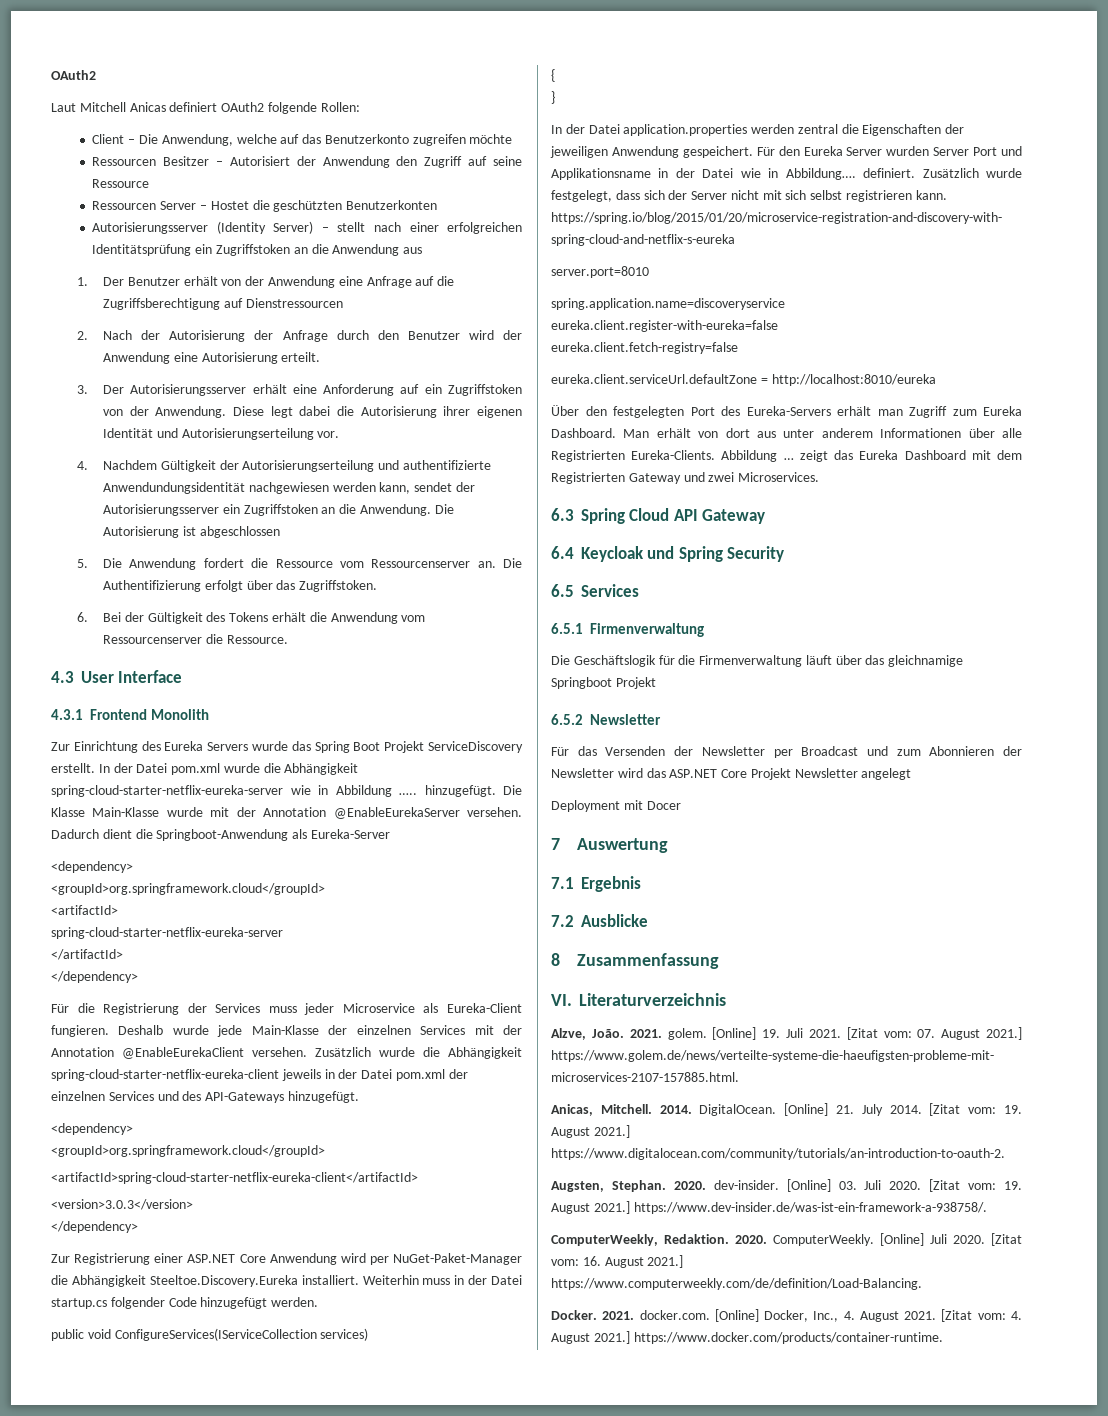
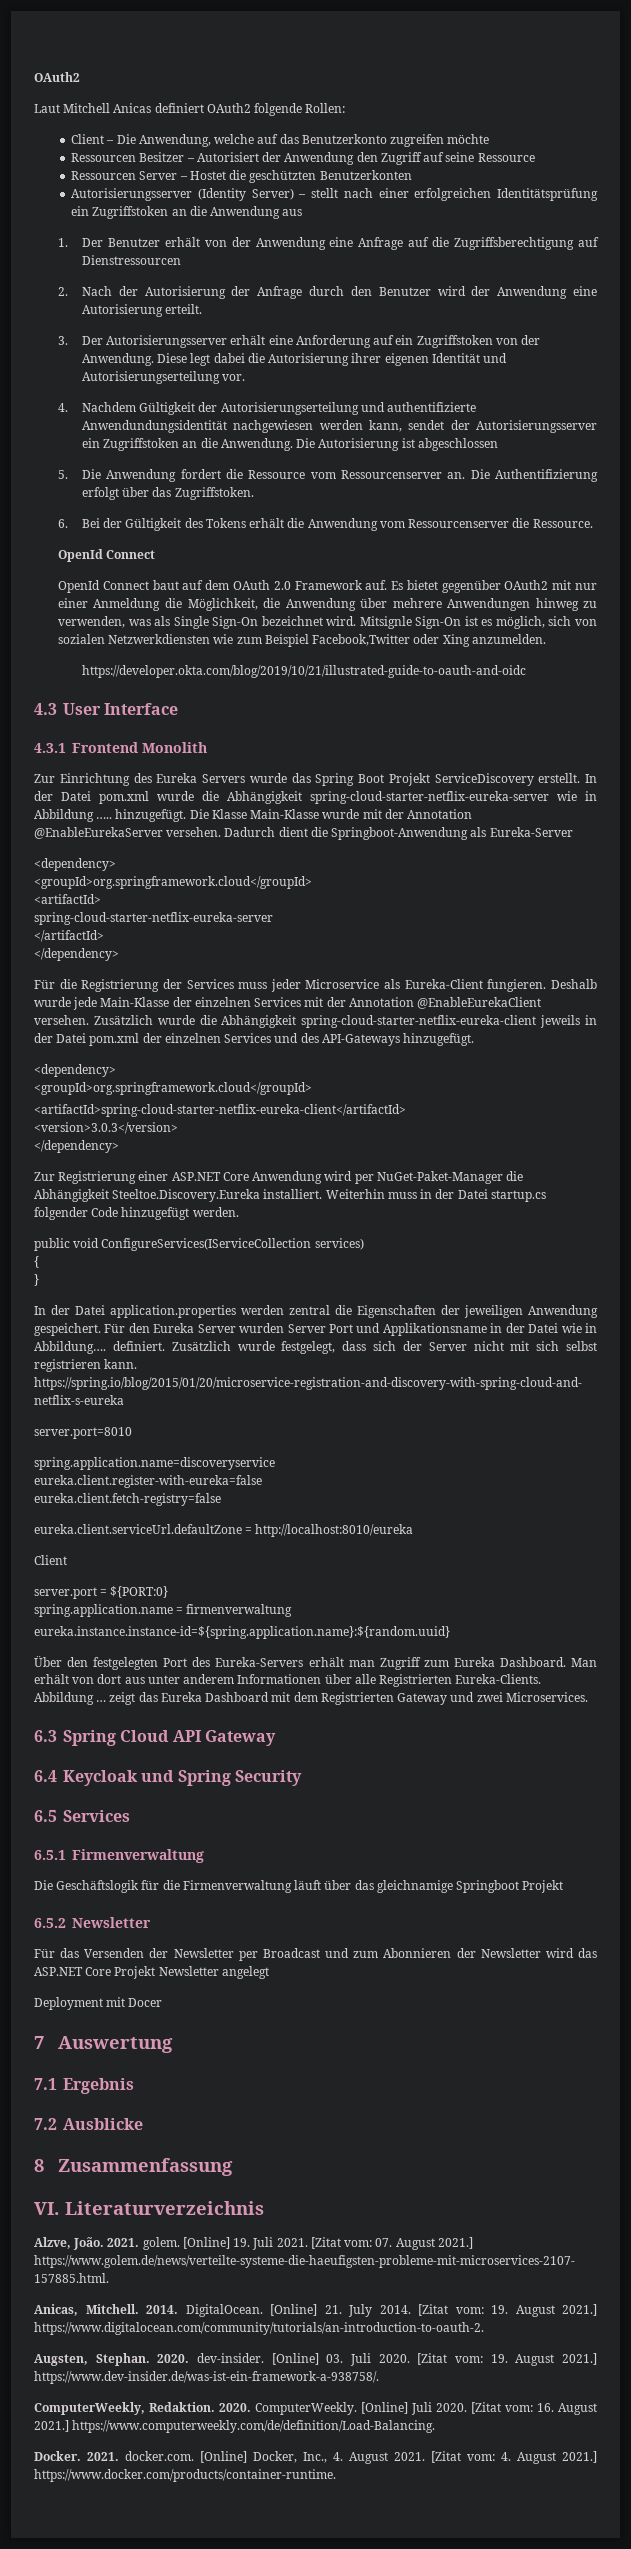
  6. Bei der Gültigkeit des Tokens erhält die Anwendung vom Ressourcenserver die Ressource.
+ OpenId Connect
+ OpenId Connect baut auf dem OAuth 2.0 Framework auf. Es bietet gegenüber OAuth2 mit nur einer Anmeldung die Möglichkeit, die Anwendung über mehrere Anwendungen hinweg zu verwenden, was als Single Sign-On bezeichnet wird. Mitsignle Sign-On ist es möglich, sich von sozialen Netzwerkdiensten wie zum Beispiel Facebook,Twitter oder Xing anzumelden.
+ https://developer.okta.com/blog/2019/10/21/illustrated-guide-to-oauth-and-oidc
  eureka.client.serviceUrl.defaultZone = http://localhost:8010/eureka
+ Client
+ server.port = ${PORT:0}
+ spring.application.name = firmenverwaltung
+ eureka.instance.instance-id=${spring.application.name}:${random.uuid}

